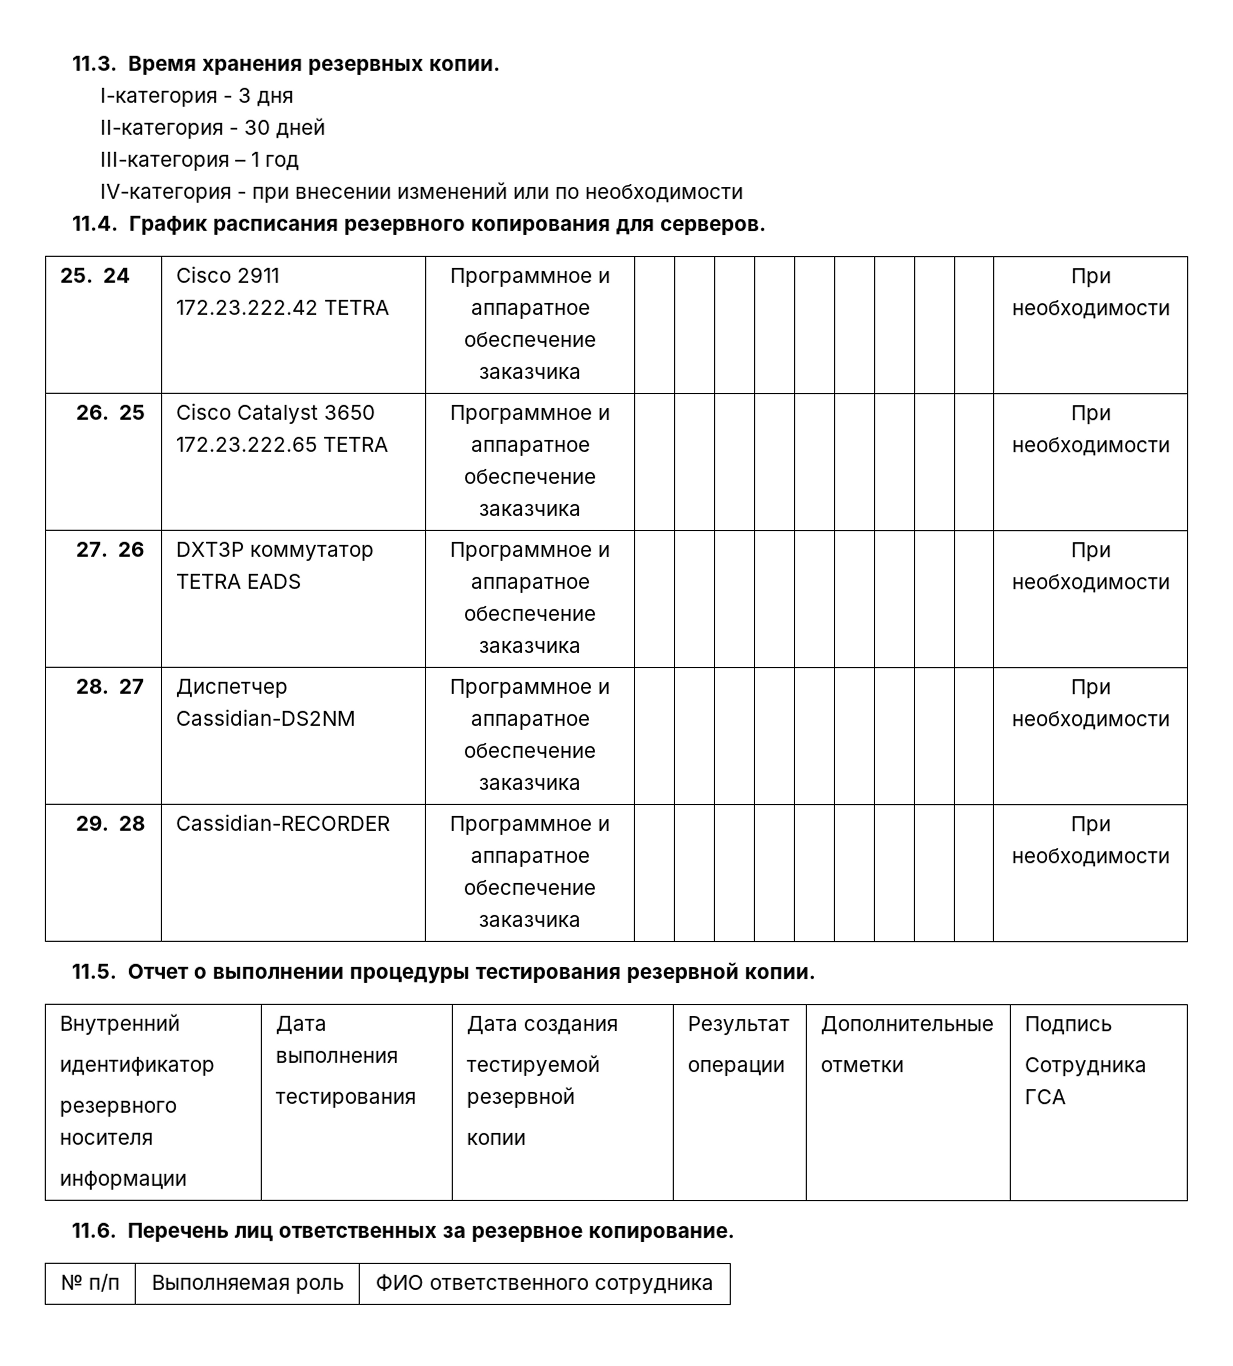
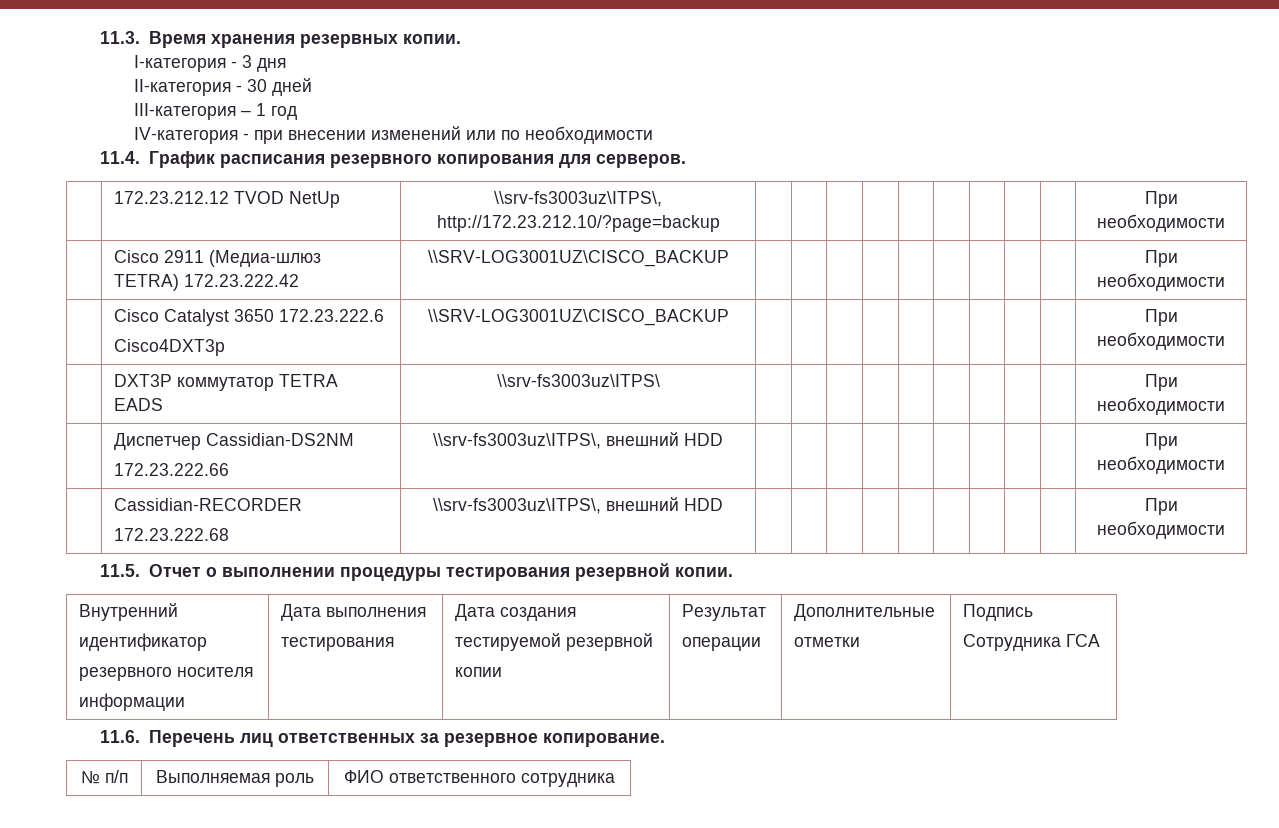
- 25. 24 | Cisco 2911 172.23.222.42 TETRA | Программное и аппаратное обеспечение заказчика | | | | | | | | | | При необходимости
- 26. 25 | Cisco Catalyst 3650 172.23.222.65 TETRA | Программное и аппаратное обеспечение заказчика | | | | | | | | | | При необходимости
- 27. 26 | DXT3P коммутатор TETRA EADS | Программное и аппаратное обеспечение заказчика | | | | | | | | | | При необходимости
- 28. 27 | Диспетчер Cassidian-DS2NM | Программное и аппаратное обеспечение заказчика | | | | | | | | | | При необходимости
- 29. 28 | Cassidian-RECORDER | Программное и аппаратное обеспечение заказчика | | | | | | | | | | При необходимости
+ | 172.23.212.12 TVOD NetUp | \\srv-fs3003uz\ITPS\, http://172.23.212.10/?page=backup | | | | | | | | | | При необходимости
+ | Cisco 2911 (Медиа-шлюз TETRA) 172.23.222.42 | \\SRV-LOG3001UZ\CISCO_BACKUP | | | | | | | | | | При необходимости
+ | Cisco Catalyst 3650 172.23.222.6
+ Cisco4DXT3p | \\SRV-LOG3001UZ\CISCO_BACKUP | | | | | | | | | | При необходимости
+ | DXT3P коммутатор TETRA EADS | \\srv-fs3003uz\ITPS\ | | | | | | | | | | При необходимости
+ | Диспетчер Cassidian-DS2NM
+ 172.23.222.66 | \\srv-fs3003uz\ITPS\, внешний HDD | | | | | | | | | | При необходимости
+ | Cassidian-RECORDER
+ 172.23.222.68 | \\srv-fs3003uz\ITPS\, внешний HDD | | | | | | | | | | При необходимости

